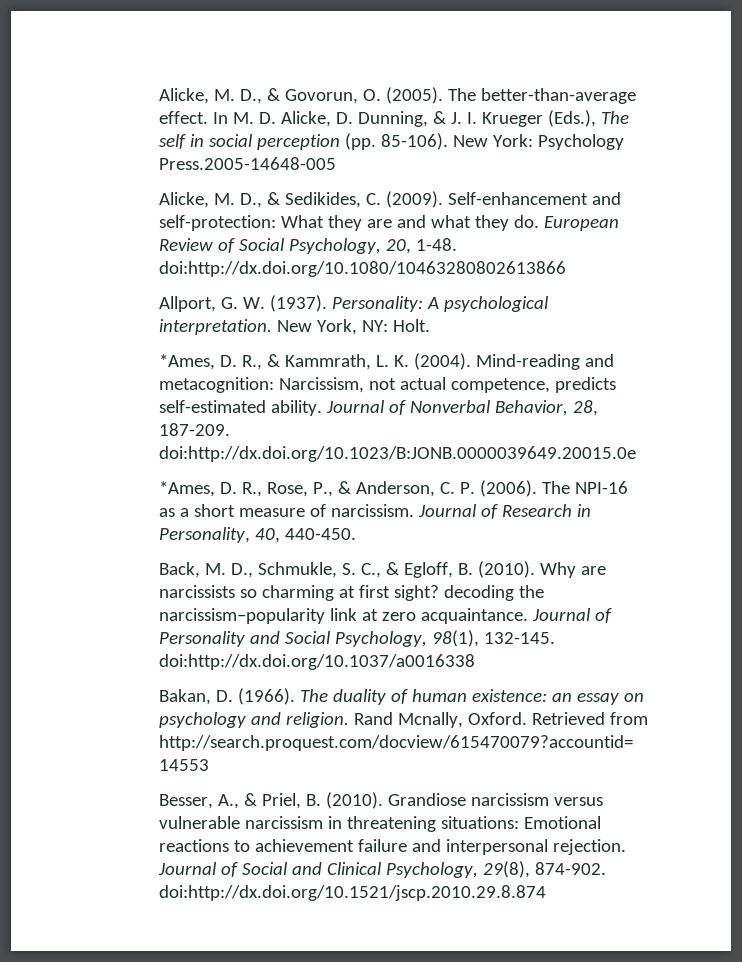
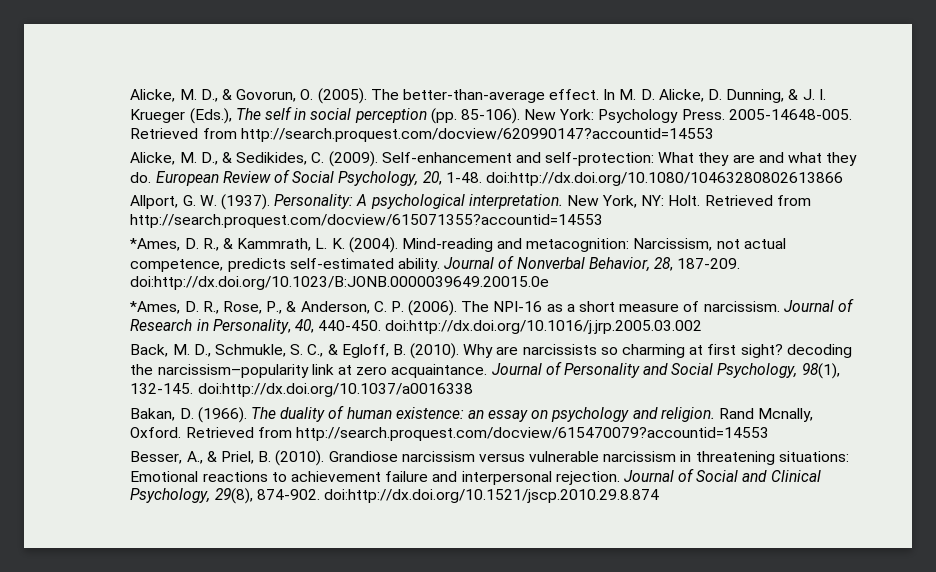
- New York: Psychology Press.2005-14648-005
+ New York: Psychology Press. 2005-14648-005. Retrieved from http://search.proquest.com/docview/620990147?accountid=14553
+ Retrieved from http://search.proquest.com/docview/615071355?accountid=14553
- Journal of Research in Personality, 40, 440-450.
+ Journal of Research in Personality, 40, 440-450. doi:http://dx.doi.org/10.1016/j.jrp.2005.03.002

